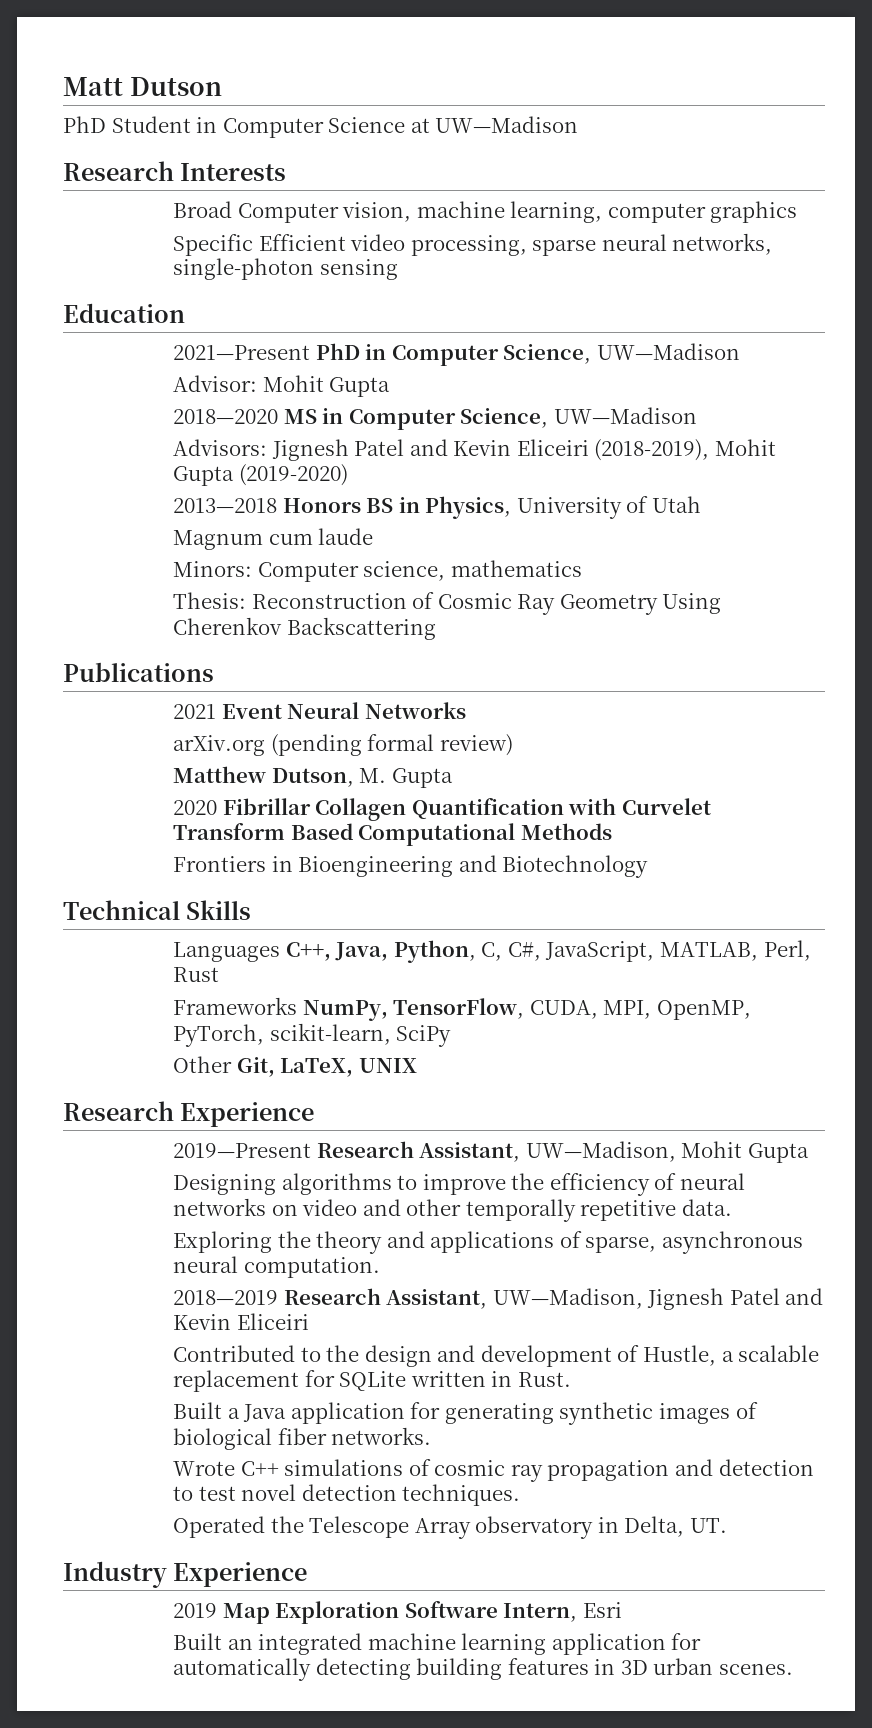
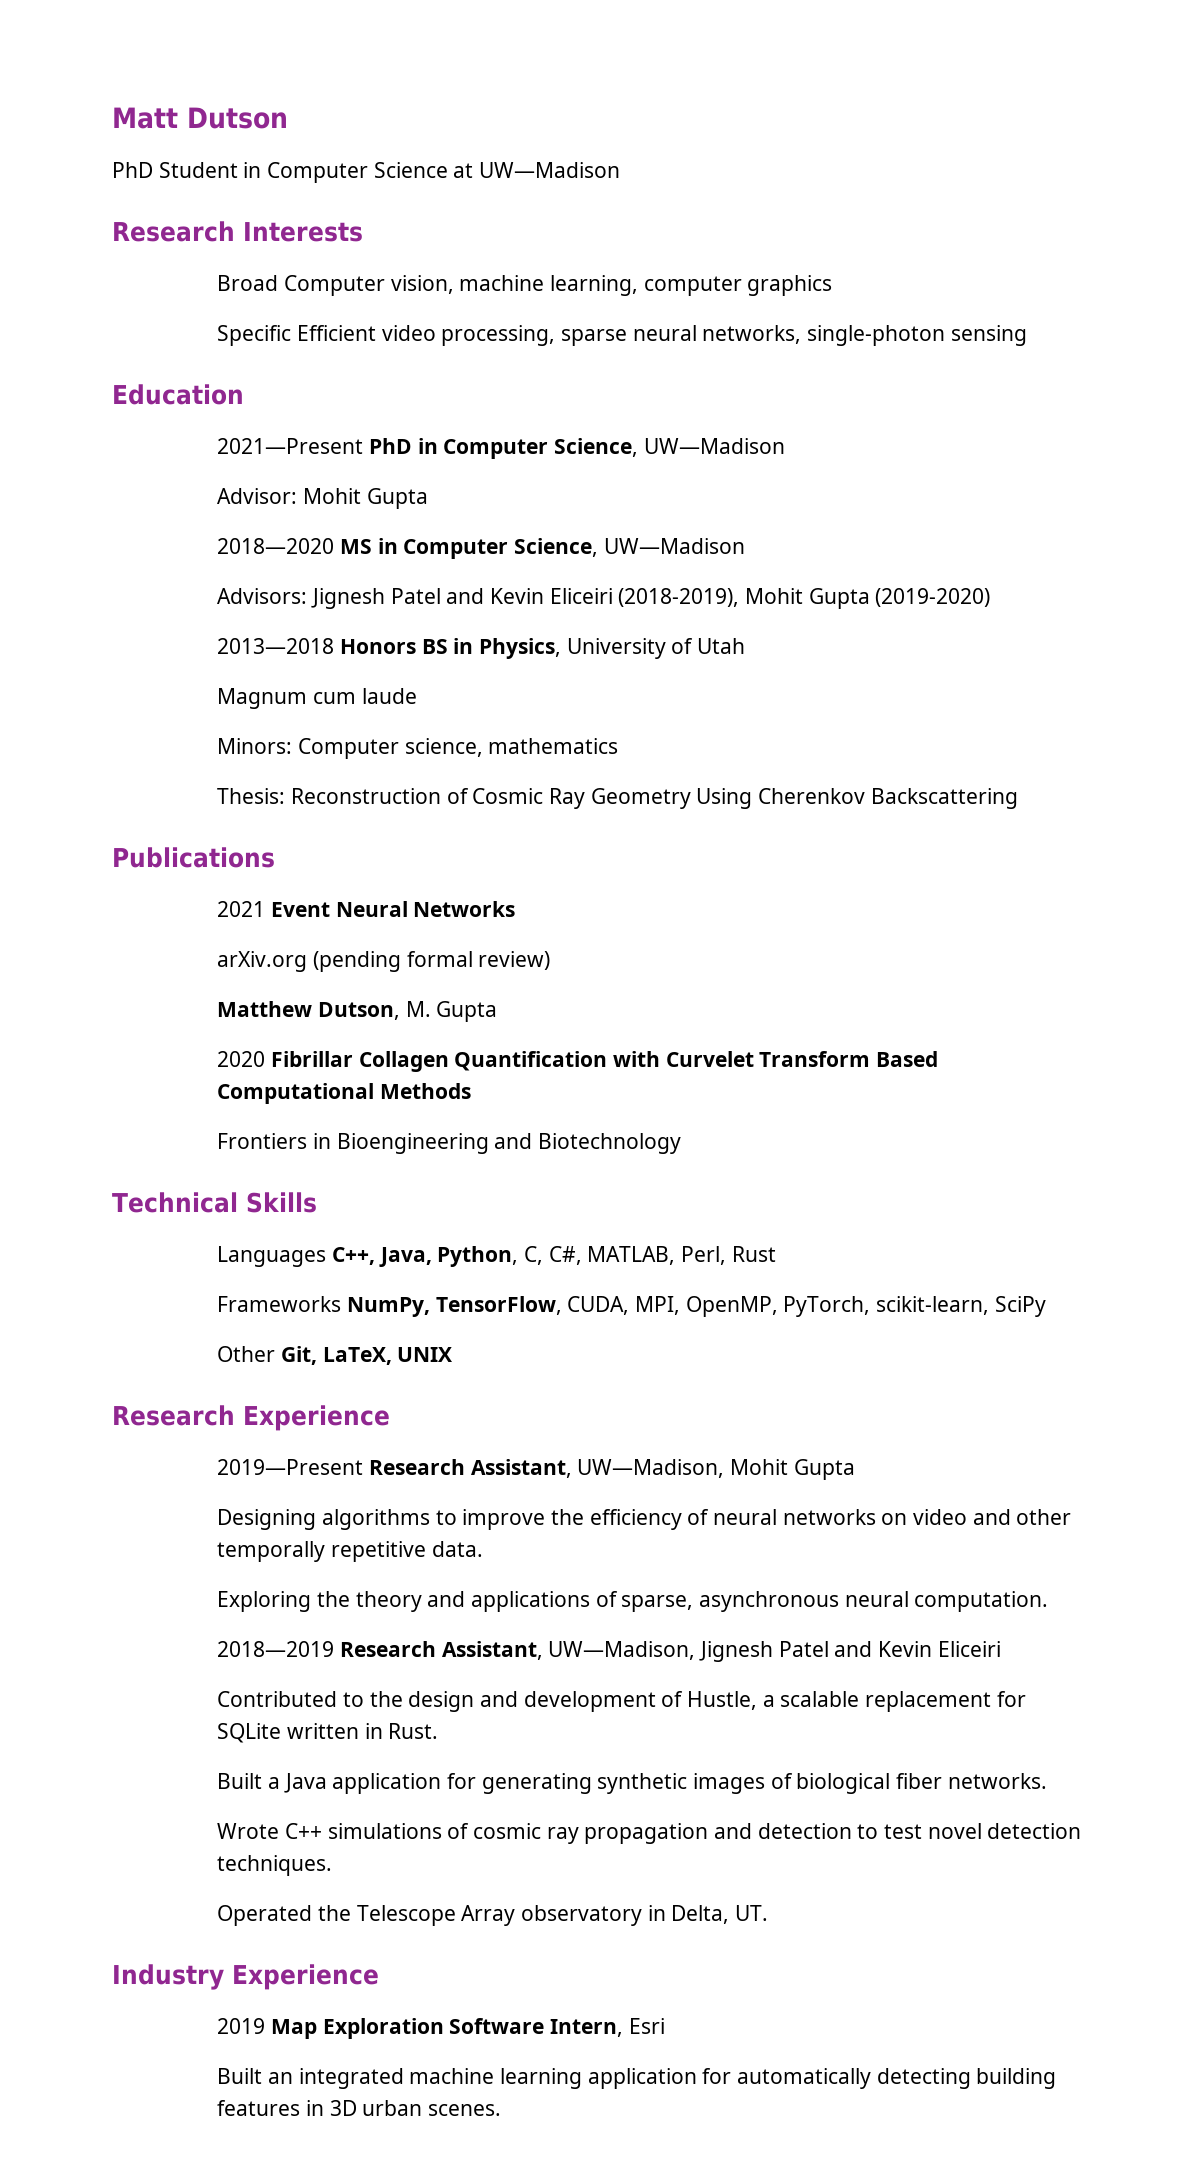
- Languages C++, Java, Python, C, C#, JavaScript, MATLAB, Perl, Rust
+ Languages C++, Java, Python, C, C#, MATLAB, Perl, Rust

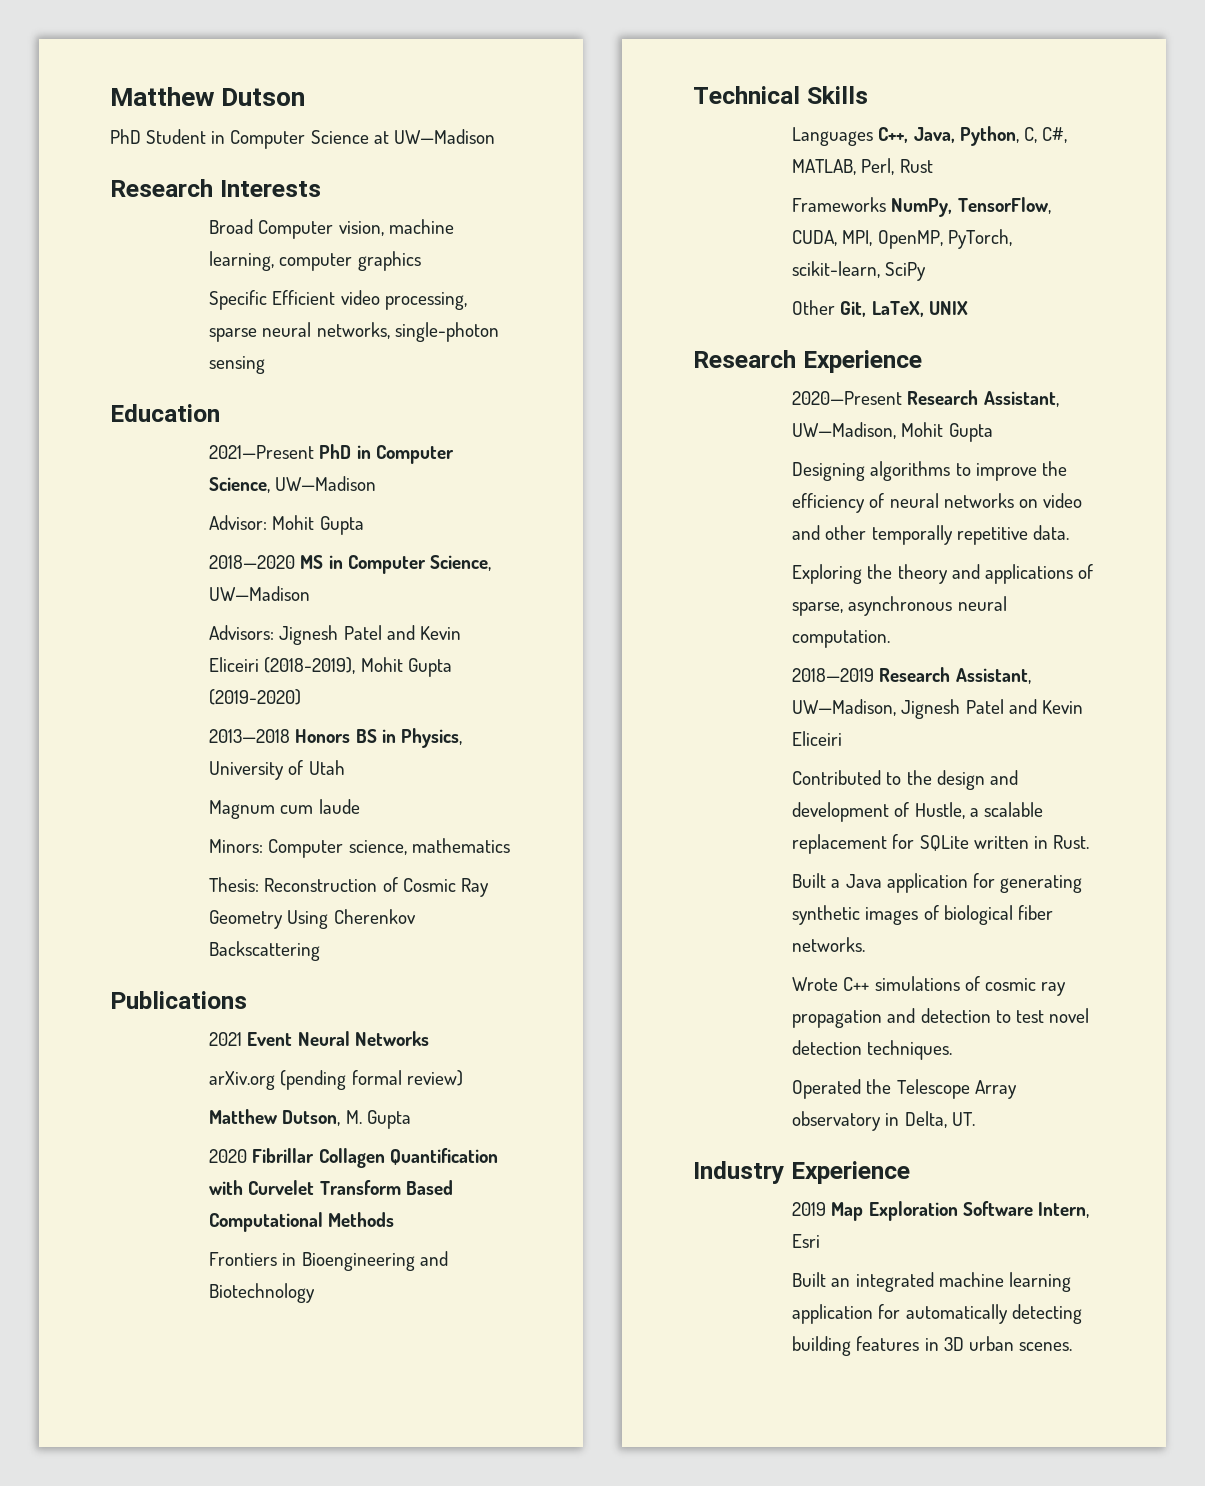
- Matt Dutson
+ Matthew Dutson
- 2019—Present Research Assistant, UW—Madison, Mohit Gupta
+ 2020—Present Research Assistant, UW—Madison, Mohit Gupta

